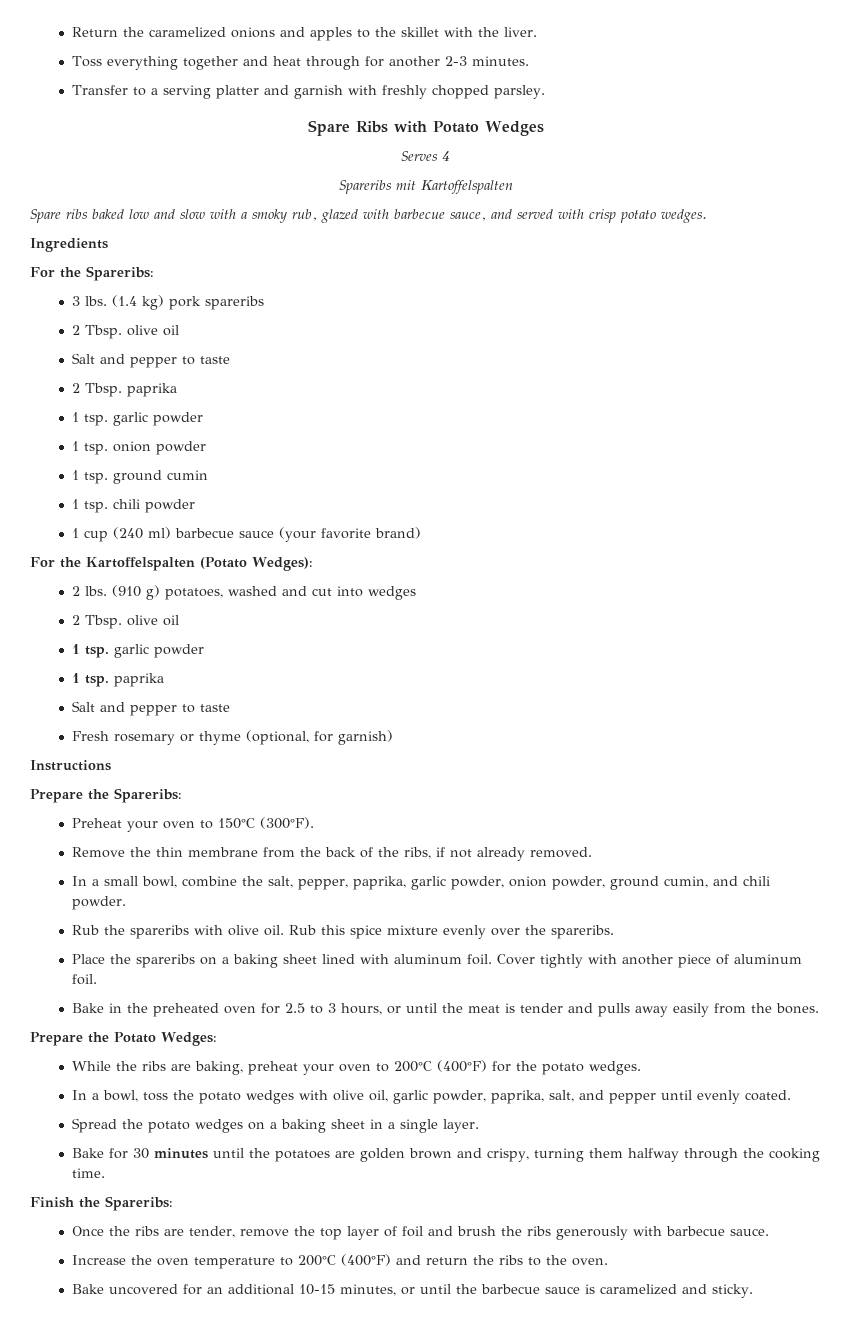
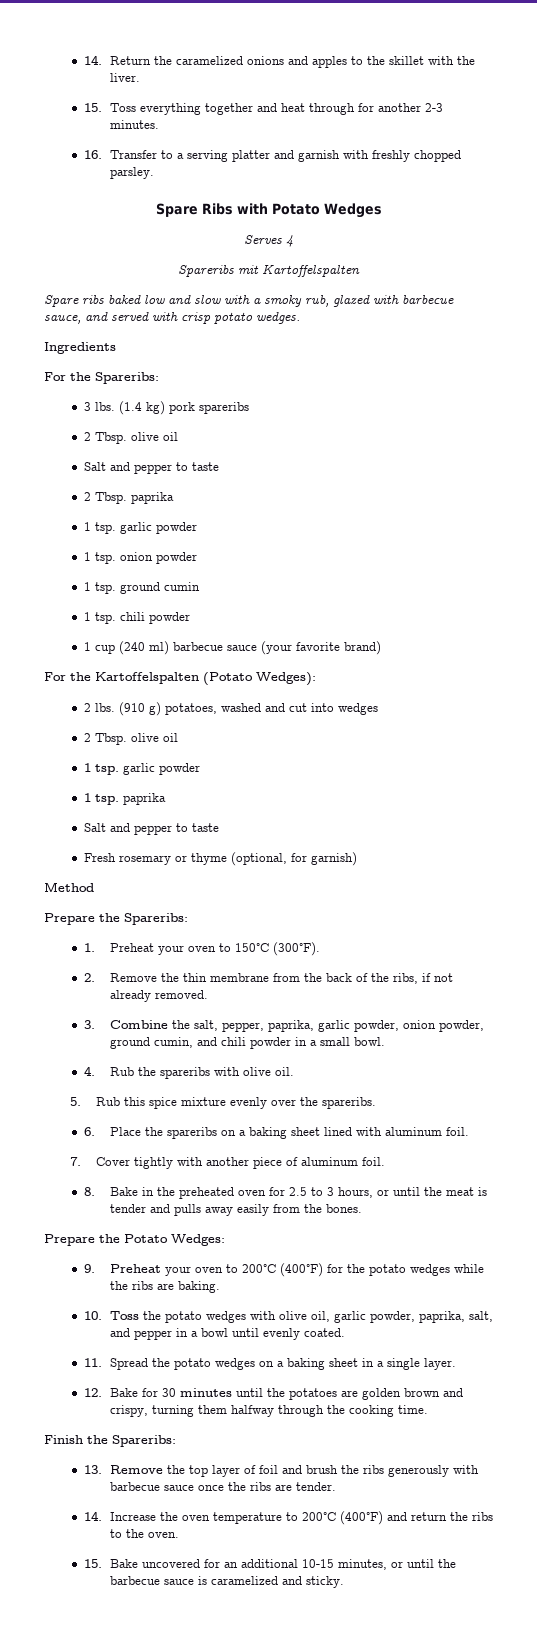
- Return the caramelized onions and apples to the skillet with the liver.
+ 14. Return the caramelized onions and apples to the skillet with the liver.
- Toss everything together and heat through for another 2-3 minutes.
+ 15. Toss everything together and heat through for another 2-3 minutes.
- Transfer to a serving platter and garnish with freshly chopped parsley.
+ 16. Transfer to a serving platter and garnish with freshly chopped parsley.
- Instructions
+ Method
- Preheat your oven to 150°C (300°F).
+ 1. Preheat your oven to 150°C (300°F).
- Remove the thin membrane from the back of the ribs, if not already removed.
+ 2. Remove the thin membrane from the back of the ribs, if not already removed.
- In a small bowl, combine the salt, pepper, paprika, garlic powder, onion powder, ground cumin, and chili powder.
- Rub the spareribs with olive oil. Rub this spice mixture evenly over the spareribs.
+ 3. Combine the salt, pepper, paprika, garlic powder, onion powder, ground cumin, and chili powder in a small bowl.
+ 4. Rub the spareribs with olive oil.
+ 5. Rub this spice mixture evenly over the spareribs.
- Place the spareribs on a baking sheet lined with aluminum foil. Cover tightly with another piece of aluminum foil.
+ 6. Place the spareribs on a baking sheet lined with aluminum foil.
+ 7. Cover tightly with another piece of aluminum foil.
- Bake in the preheated oven for 2.5 to 3 hours, or until the meat is tender and pulls away easily from the bones.
+ 8. Bake in the preheated oven for 2.5 to 3 hours, or until the meat is tender and pulls away easily from the bones.
- While the ribs are baking, preheat your oven to 200°C (400°F) for the potato wedges.
- In a bowl, toss the potato wedges with olive oil, garlic powder, paprika, salt, and pepper until evenly coated.
+ 9. Preheat your oven to 200°C (400°F) for the potato wedges while the ribs are baking.
+ 10. Toss the potato wedges with olive oil, garlic powder, paprika, salt, and pepper in a bowl until evenly coated.
- Spread the potato wedges on a baking sheet in a single layer.
+ 11. Spread the potato wedges on a baking sheet in a single layer.
- Bake for 30 minutes until the potatoes are golden brown and crispy, turning them halfway through the cooking time.
+ 12. Bake for 30 minutes until the potatoes are golden brown and crispy, turning them halfway through the cooking time.
- Once the ribs are tender, remove the top layer of foil and brush the ribs generously with barbecue sauce.
- Increase the oven temperature to 200°C (400°F) and return the ribs to the oven.
+ 13. Remove the top layer of foil and brush the ribs generously with barbecue sauce once the ribs are tender.
+ 14. Increase the oven temperature to 200°C (400°F) and return the ribs to the oven.
- Bake uncovered for an additional 10-15 minutes, or until the barbecue sauce is caramelized and sticky.
+ 15. Bake uncovered for an additional 10-15 minutes, or until the barbecue sauce is caramelized and sticky.

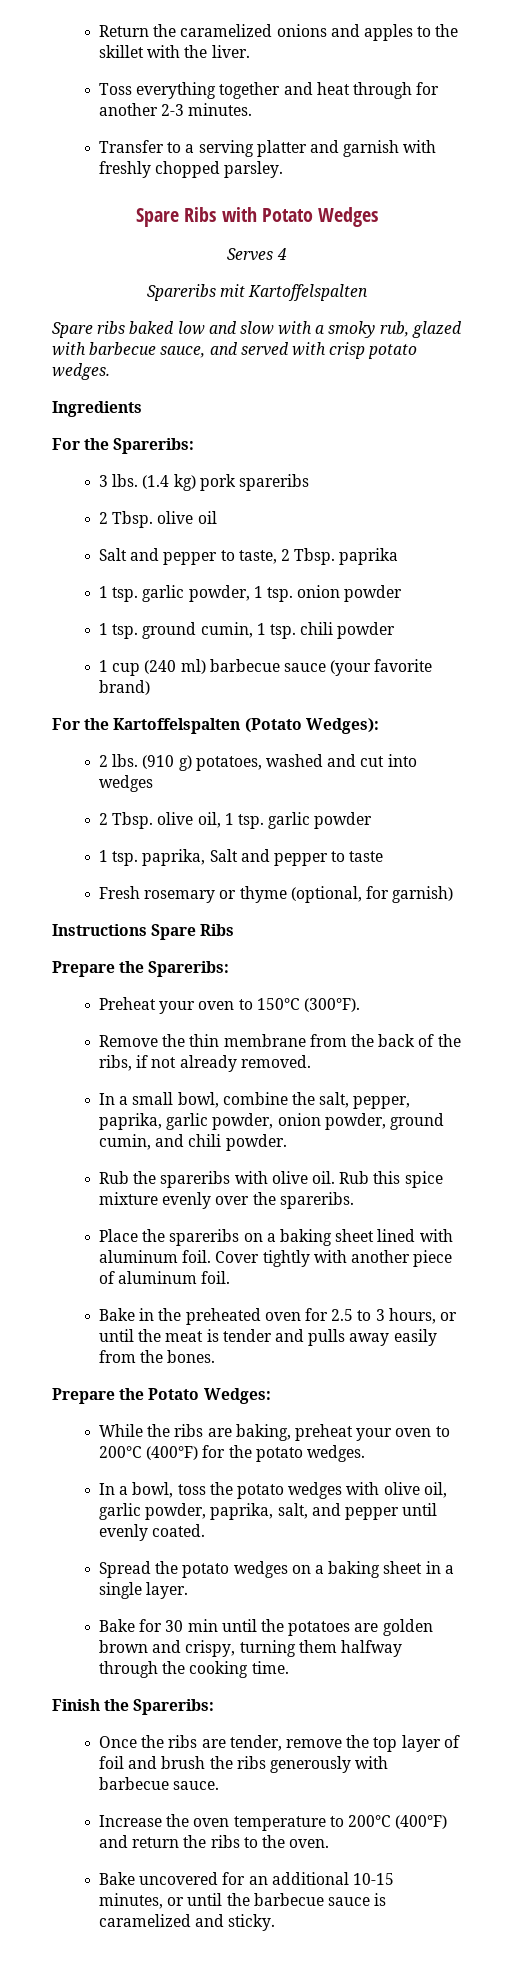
- 14. Return the caramelized onions and apples to the skillet with the liver.
+ Return the caramelized onions and apples to the skillet with the liver.
- 15. Toss everything together and heat through for another 2-3 minutes.
+ Toss everything together and heat through for another 2-3 minutes.
- 16. Transfer to a serving platter and garnish with freshly chopped parsley.
+ Transfer to a serving platter and garnish with freshly chopped parsley.
  (1.4 kg) pork spareribs
  2 Tbsp. olive oil
- Salt and pepper to taste
- 2 Tbsp. paprika
- 1 tsp. garlic powder
- 1 tsp. onion powder
+ Salt and pepper to taste, 2 Tbsp. paprika
+ 1 tsp. garlic powder, 1 tsp. onion powder
- 1 tsp. ground cumin
- 1 tsp. chili powder
+ 1 tsp. ground cumin, 1 tsp. chili powder
  (910 g) potatoes, washed and cut into wedges
- 2 Tbsp. olive oil
- 1 tsp. garlic powder
- 1 tsp. paprika
- Salt and pepper to taste
+ 2 Tbsp. olive oil, 1 tsp. garlic powder
+ 1 tsp. paprika, Salt and pepper to taste
- Method
+ Instructions Spare Ribs
- 1. Preheat your oven to 150°C (300°F).
+ Preheat your oven to 150°C (300°F).
- 2. Remove the thin membrane from the back of the ribs, if not already removed.
+ Remove the thin membrane from the back of the ribs, if not already removed.
- 3. Combine the salt, pepper, paprika, garlic powder, onion powder, ground cumin, and chili powder in a small bowl.
- 4. Rub the spareribs with olive oil.
- 5. Rub this spice mixture evenly over the spareribs.
+ In a small bowl, combine the salt, pepper, paprika, garlic powder, onion powder, ground cumin, and chili powder.
+ Rub the spareribs with olive oil. Rub this spice mixture evenly over the spareribs.
- 6. Place the spareribs on a baking sheet lined with aluminum foil.
- 7. Cover tightly with another piece of aluminum foil.
+ Place the spareribs on a baking sheet lined with aluminum foil. Cover tightly with another piece of aluminum foil.
- 8. Bake in the preheated oven for 2.5 to 3 hours, or until the meat is tender and pulls away easily from the bones.
+ Bake in the preheated oven for 2.5 to 3 hours, or until the meat is tender and pulls away easily from the bones.
- 9. Preheat your oven to 200°C (400°F) for the potato wedges while the ribs are baking.
- 10. Toss the potato wedges with olive oil, garlic powder, paprika, salt, and pepper in a bowl until evenly coated.
+ While the ribs are baking, preheat your oven to 200°C (400°F) for the potato wedges.
+ In a bowl, toss the potato wedges with olive oil, garlic powder, paprika, salt, and pepper until evenly coated.
- 11. Spread the potato wedges on a baking sheet in a single layer.
+ Spread the potato wedges on a baking sheet in a single layer.
- 12. Bake for 30 minutes until the potatoes are golden brown and crispy, turning them halfway through the cooking time.
+ Bake for 30 min until the potatoes are golden brown and crispy, turning them halfway through the cooking time.
- 13. Remove the top layer of foil and brush the ribs generously with barbecue sauce once the ribs are tender.
- 14. Increase the oven temperature to 200°C (400°F) and return the ribs to the oven.
+ Once the ribs are tender, remove the top layer of foil and brush the ribs generously with barbecue sauce.
+ Increase the oven temperature to 200°C (400°F) and return the ribs to the oven.
- 15. Bake uncovered for an additional 10-15 minutes, or until the barbecue sauce is caramelized and sticky.
+ Bake uncovered for an additional 10-15 minutes, or until the barbecue sauce is caramelized and sticky.

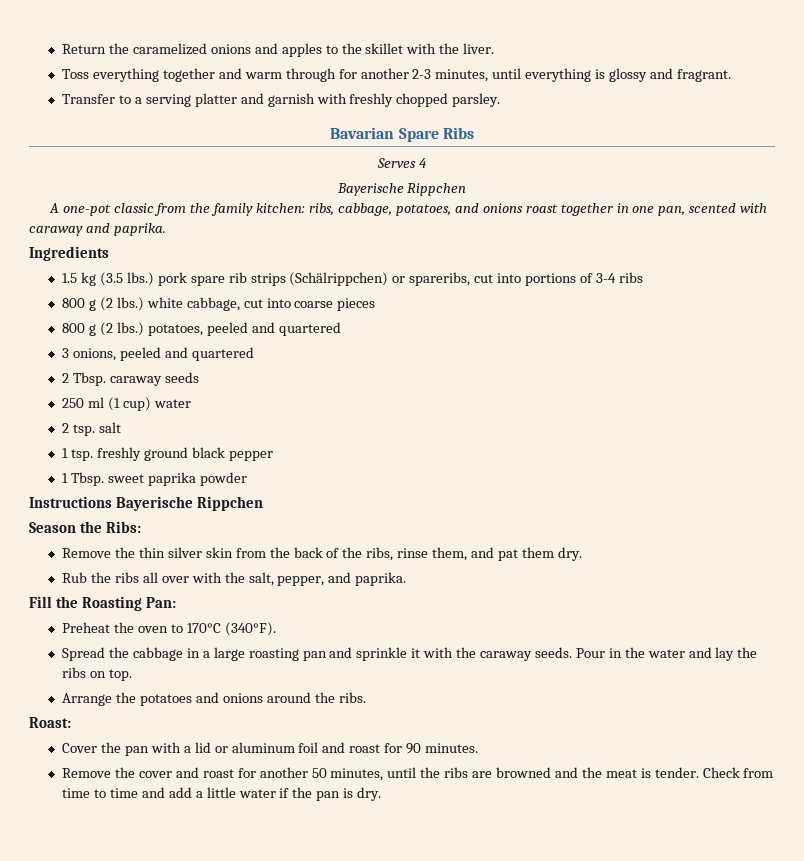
- Toss everything together and heat through for another 2-3 minutes.
+ Toss everything together and warm through for another 2-3 minutes, until everything is glossy and fragrant.
- Spare Ribs with Potato Wedges
+ Bavarian Spare Ribs
  Serves 4
- Spareribs mit Kartoffelspalten
- Spare ribs baked low and slow with a smoky rub, glazed with barbecue sauce, and served with crisp potato wedges.
+ Bayerische Rippchen
+ A one-pot classic from the family kitchen: ribs, cabbage, potatoes, and onions roast together in one pan, scented with caraway and paprika.
  Ingredients
- For the Spareribs:
- 3 lbs. (1.4 kg) pork spareribs
- 2 Tbsp. olive oil
- Salt and pepper to taste, 2 Tbsp. paprika
- 1 tsp. garlic powder, 1 tsp. onion powder
- 1 tsp. ground cumin, 1 tsp. chili powder
- 1 cup (240 ml) barbecue sauce (your favorite brand)
- For the Kartoffelspalten (Potato Wedges):
- 2 lbs. (910 g) potatoes, washed and cut into wedges
- 2 Tbsp. olive oil, 1 tsp. garlic powder
- 1 tsp. paprika, Salt and pepper to taste
- Fresh rosemary or thyme (optional, for garnish)
- Instructions Spare Ribs
- Prepare the Spareribs:
- Preheat your oven to 150°C (300°F).
+ 1.5 kg (3.5 lbs.) pork spare rib strips (Schälrippchen) or spareribs, cut into portions of 3-4 ribs
+ 800 g (2 lbs.) white cabbage, cut into coarse pieces
+ 800 g (2 lbs.) potatoes, peeled and quartered
+ 3 onions, peeled and quartered
+ 2 Tbsp. caraway seeds
+ 250 ml (1 cup) water
+ 2 tsp. salt
+ 1 tsp. freshly ground black pepper
+ 1 Tbsp. sweet paprika powder
+ Instructions Bayerische Rippchen
+ Season the Ribs:
- Remove the thin membrane from the back of the ribs, if not already removed.
- In a small bowl, combine the salt, pepper, paprika, garlic powder, onion powder, ground cumin, and chili powder.
- Rub the spareribs with olive oil. Rub this spice mixture evenly over the spareribs.
- Place the spareribs on a baking sheet lined with aluminum foil. Cover tightly with another piece of aluminum foil.
- Bake in the preheated oven for 2.5 to 3 hours, or until the meat is tender and pulls away easily from the bones.
- Prepare the Potato Wedges:
- While the ribs are baking, preheat your oven to 200°C (400°F) for the potato wedges.
- In a bowl, toss the potato wedges with olive oil, garlic powder, paprika, salt, and pepper until evenly coated.
- Spread the potato wedges on a baking sheet in a single layer.
- Bake for 30 min until the potatoes are golden brown and crispy, turning them halfway through the cooking time.
- Finish the Spareribs:
- Once the ribs are tender, remove the top layer of foil and brush the ribs generously with barbecue sauce.
- Increase the oven temperature to 200°C (400°F) and return the ribs to the oven.
- Bake uncovered for an additional 10-15 minutes, or until the barbecue sauce is caramelized and sticky.
+ Remove the thin silver skin from the back of the ribs, rinse them, and pat them dry.
+ Rub the ribs all over with the salt, pepper, and paprika.
+ Fill the Roasting Pan:
+ Preheat the oven to 170°C (340°F).
+ Spread the cabbage in a large roasting pan and sprinkle it with the caraway seeds. Pour in the water and lay the ribs on top.
+ Arrange the potatoes and onions around the ribs.
+ Roast:
+ Cover the pan with a lid or aluminum foil and roast for 90 minutes.
+ Remove the cover and roast for another 50 minutes, until the ribs are browned and the meat is tender. Check from time to time and add a little water if the pan is dry.

